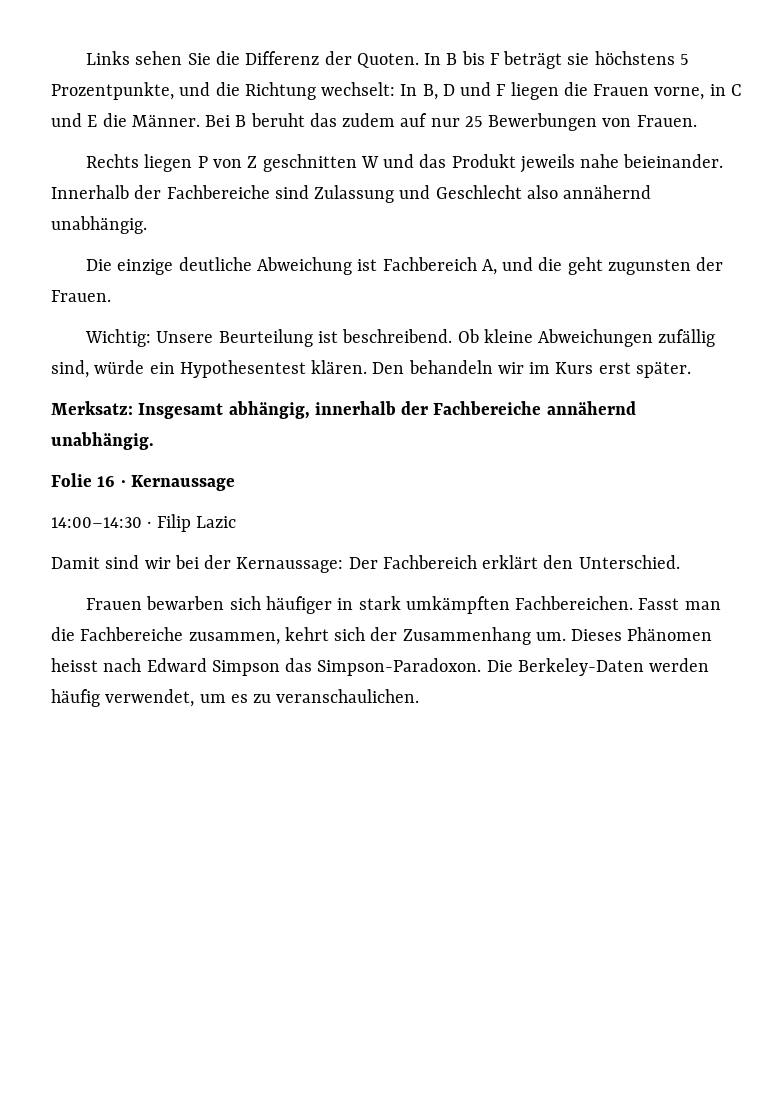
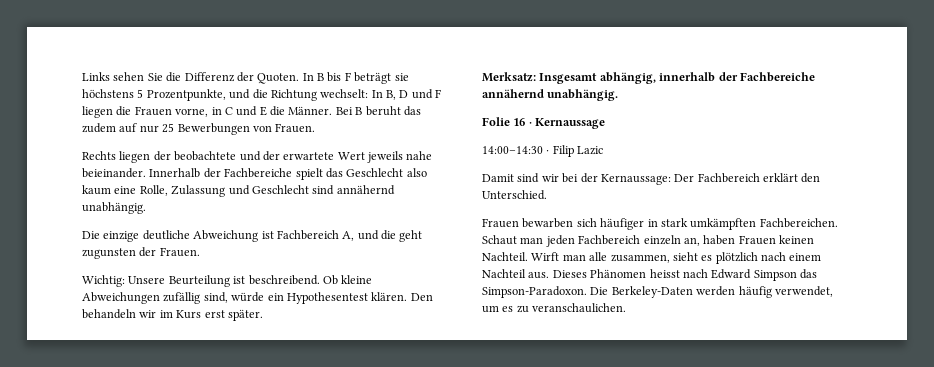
- Rechts liegen P von Z geschnitten W und das Produkt jeweils nahe beieinander.
+ Rechts liegen der beobachtete und der erwartete Wert jeweils nahe beieinander.
- Innerhalb der Fachbereiche sind Zulassung und Geschlecht also annähernd unabhängig.
+ Innerhalb der Fachbereiche spielt das Geschlecht also kaum eine Rolle, Zulassung und Geschlecht sind annähernd unabhängig.
- Fasst man die Fachbereiche zusammen, kehrt sich der Zusammenhang um.
+ Schaut man jeden Fachbereich einzeln an, haben Frauen keinen Nachteil. Wirft man alle zusammen, sieht es plötzlich nach einem Nachteil aus.

